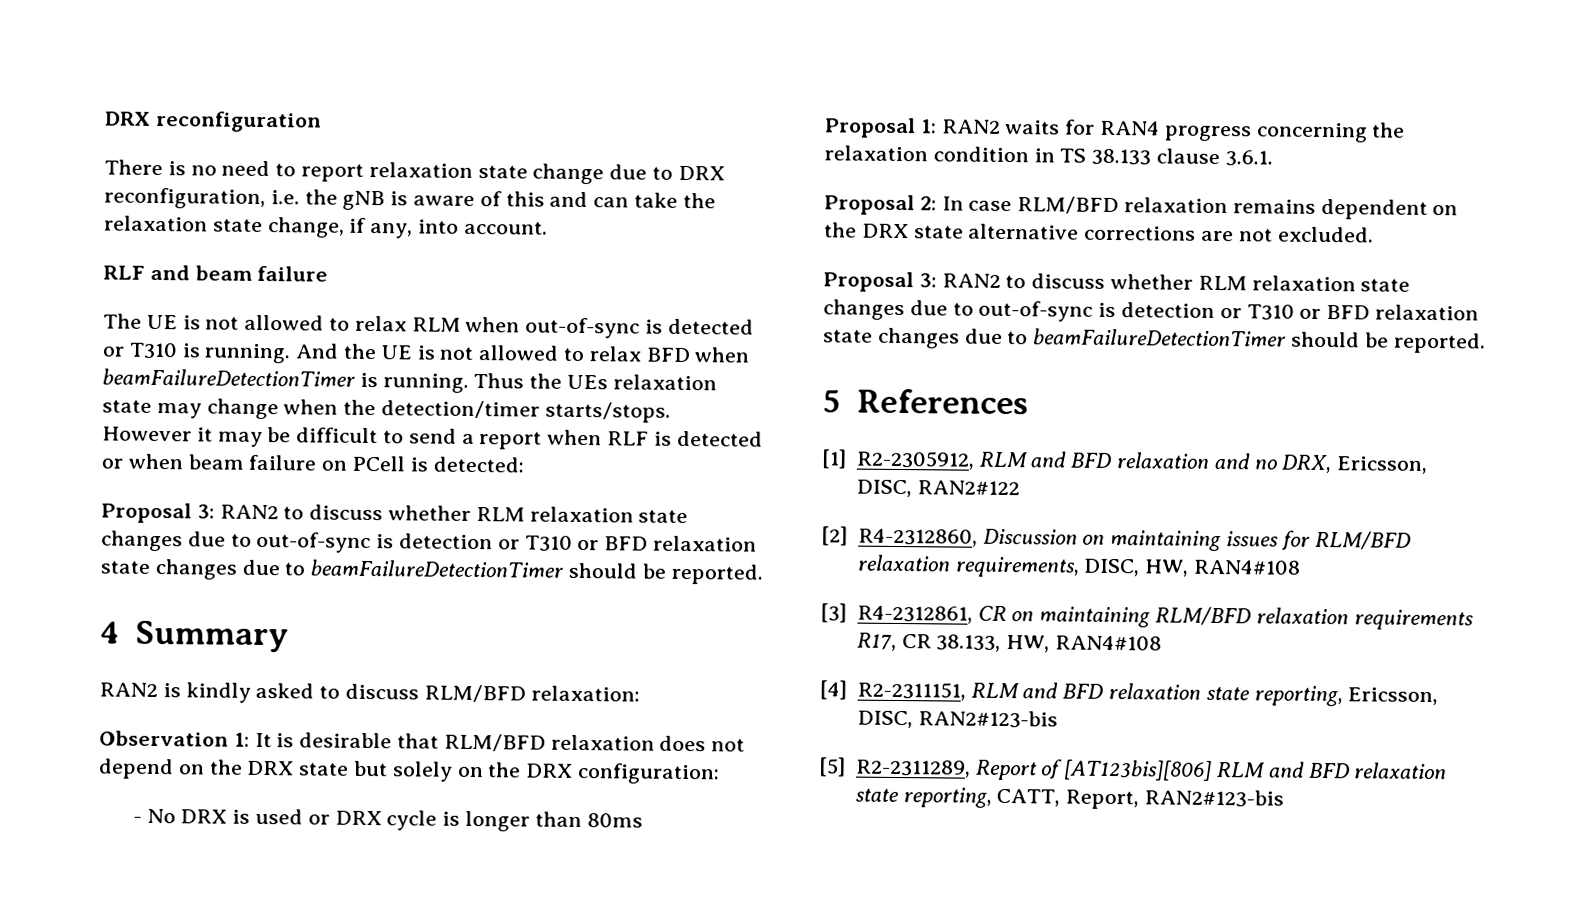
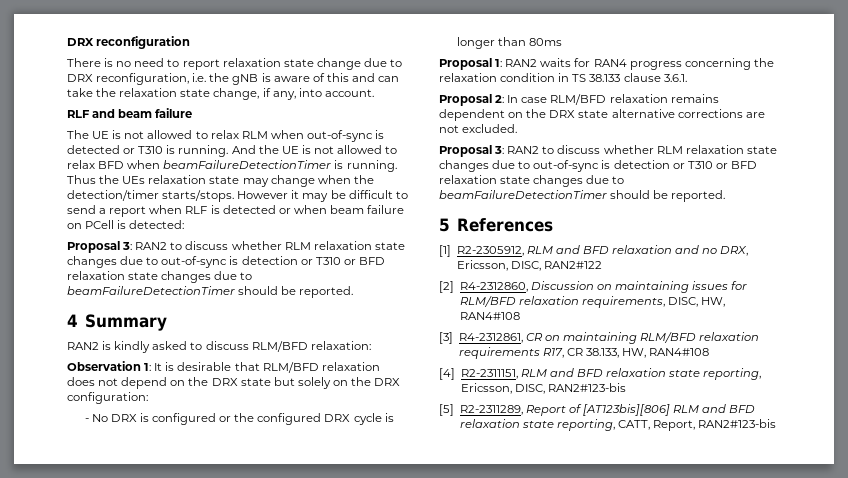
- - No DRX is used or DRX cycle is longer than 80ms
+ - No DRX is configured or the configured DRX cycle is longer than 80ms

